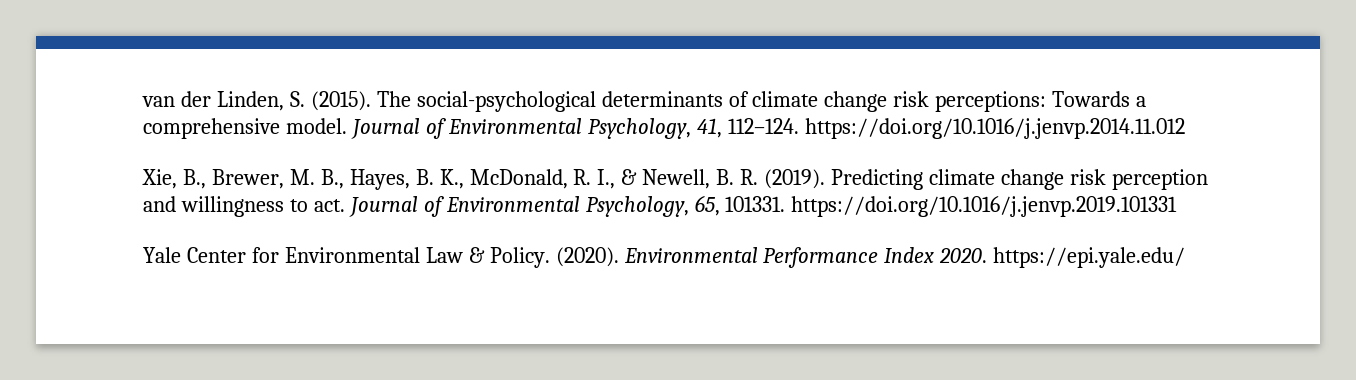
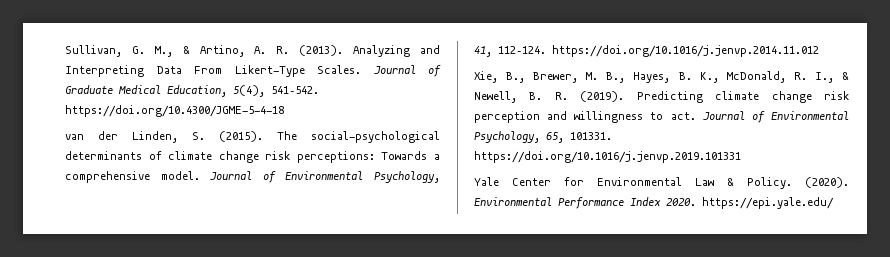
+ Sullivan, G. M., & Artino, A. R. (2013). Analyzing and Interpreting Data From Likert-Type Scales. Journal of Graduate Medical Education, 5(4), 541–542. https://doi.org/10.4300/JGME-5-4-18

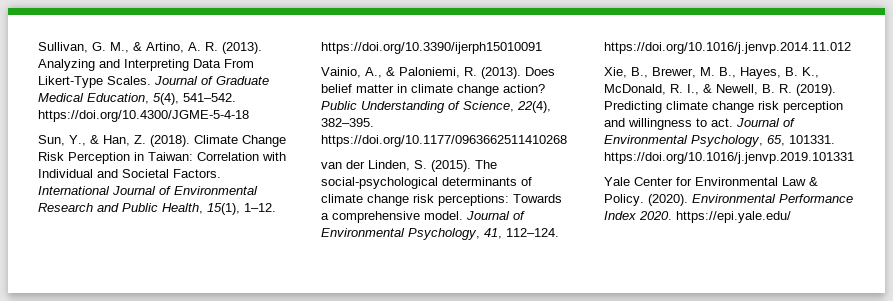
+ Sun, Y., & Han, Z. (2018). Climate Change Risk Perception in Taiwan: Correlation with Individual and Societal Factors. International Journal of Environmental Research and Public Health, 15(1), 1–12. https://doi.org/10.3390/ijerph15010091
+ Vainio, A., & Paloniemi, R. (2013). Does belief matter in climate change action? Public Understanding of Science, 22(4), 382–395. https://doi.org/10.1177/0963662511410268

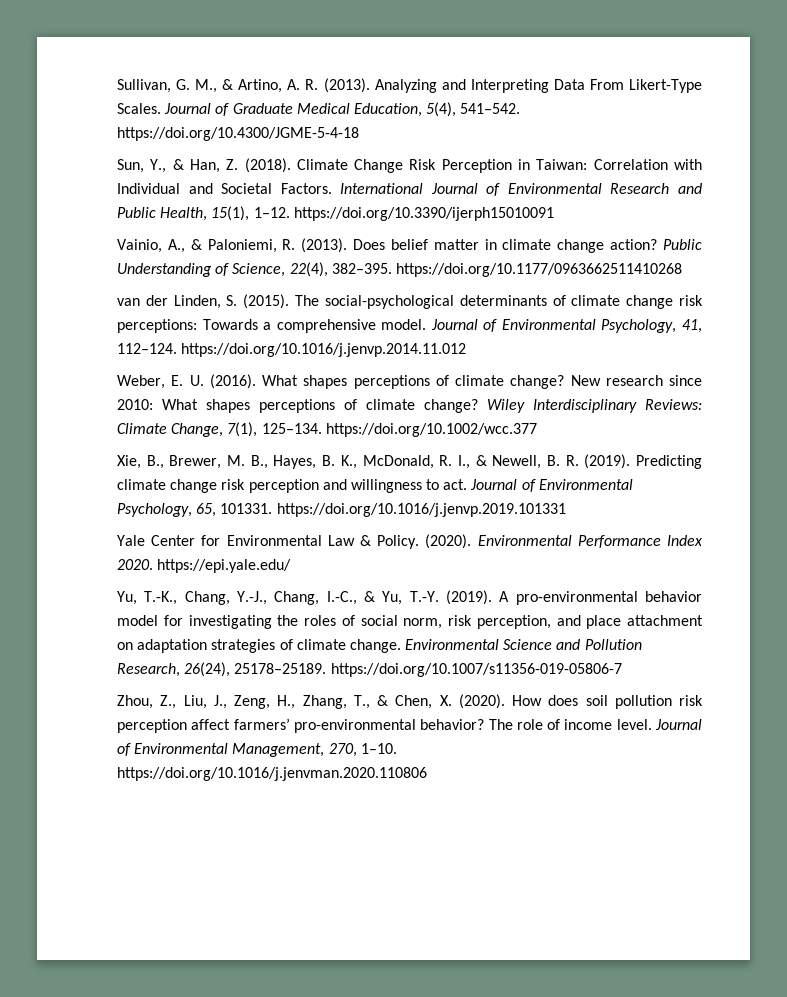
+ Weber, E. U. (2016). What shapes perceptions of climate change? New research since 2010: What shapes perceptions of climate change? Wiley Interdisciplinary Reviews: Climate Change, 7(1), 125–134. https://doi.org/10.1002/wcc.377
+ Yu, T.-K., Chang, Y.-J., Chang, I.-C., & Yu, T.-Y. (2019). A pro-environmental behavior model for investigating the roles of social norm, risk perception, and place attachment on adaptation strategies of climate change. Environmental Science and Pollution Research, 26(24), 25178–25189. https://doi.org/10.1007/s11356-019-05806-7
+ Zhou, Z., Liu, J., Zeng, H., Zhang, T., & Chen, X. (2020). How does soil pollution risk perception affect farmers’ pro-environmental behavior? The role of income level. Journal of Environmental Management, 270, 1–10. https://doi.org/10.1016/j.jenvman.2020.110806

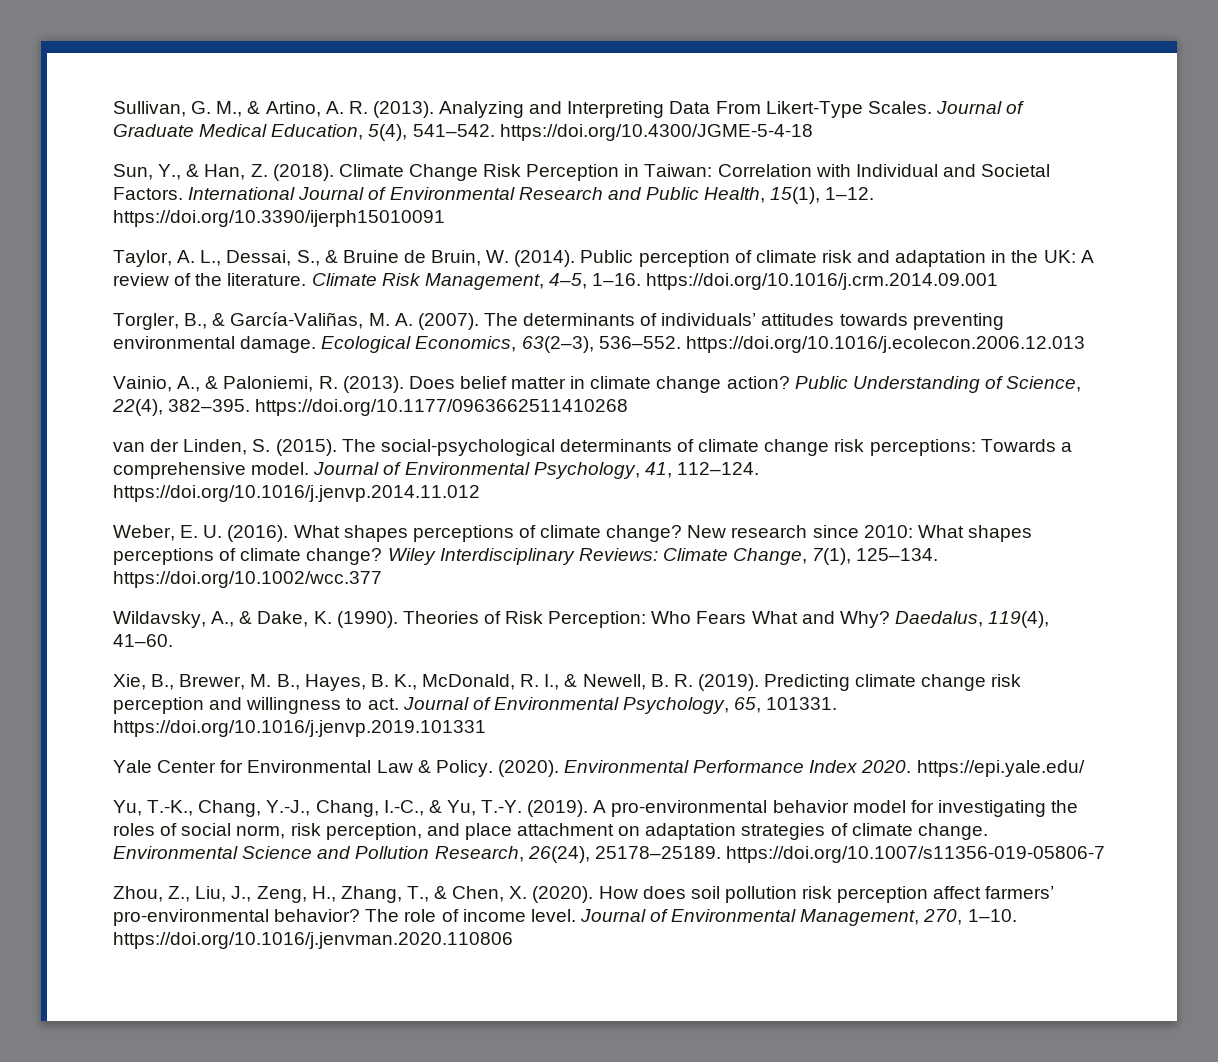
+ Taylor, A. L., Dessai, S., & Bruine de Bruin, W. (2014). Public perception of climate risk and adaptation in the UK: A review of the literature. Climate Risk Management, 4–5, 1–16. https://doi.org/10.1016/j.crm.2014.09.001
+ Torgler, B., & García-Valiñas, M. A. (2007). The determinants of individuals’ attitudes towards preventing environmental damage. Ecological Economics, 63(2–3), 536–552. https://doi.org/10.1016/j.ecolecon.2006.12.013
+ Wildavsky, A., & Dake, K. (1990). Theories of Risk Perception: Who Fears What and Why? Daedalus, 119(4), 41–60.

